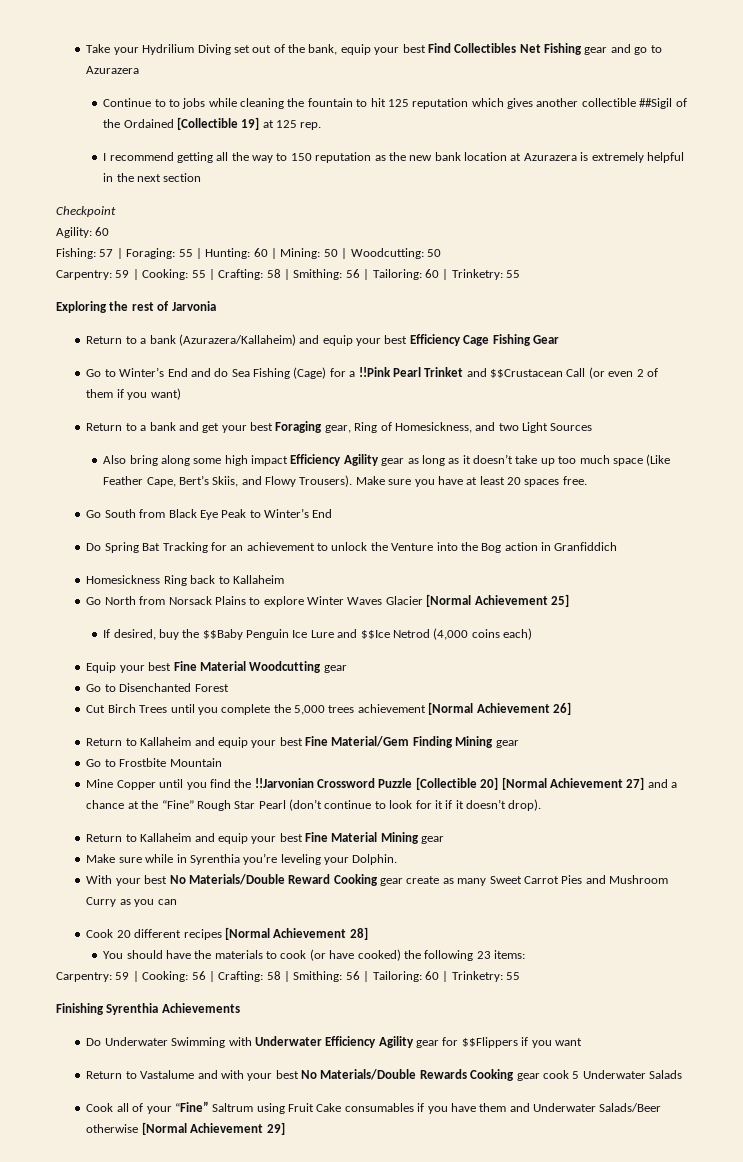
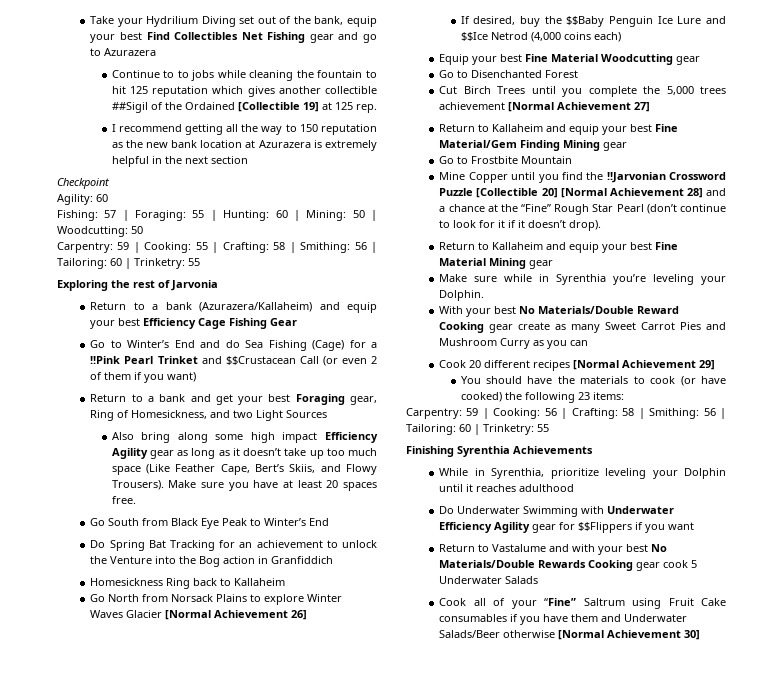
- Go North from Norsack Plains to explore Winter Waves Glacier [Normal Achievement 25]
+ Go North from Norsack Plains to explore Winter Waves Glacier [Normal Achievement 26]
- Cut Birch Trees until you complete the 5,000 trees achievement [Normal Achievement 26]
+ Cut Birch Trees until you complete the 5,000 trees achievement [Normal Achievement 27]
- Mine Copper until you find the !!Jarvonian Crossword Puzzle [Collectible 20] [Normal Achievement 27] and a chance at the “Fine” Rough Star Pearl (don’t continue to look for it if it doesn’t drop).
+ Mine Copper until you find the !!Jarvonian Crossword Puzzle [Collectible 20] [Normal Achievement 28] and a chance at the “Fine” Rough Star Pearl (don’t continue to look for it if it doesn’t drop).
- Cook 20 different recipes [Normal Achievement 28]
+ Cook 20 different recipes [Normal Achievement 29]
+ While in Syrenthia, prioritize leveling your Dolphin until it reaches adulthood
- Cook all of your “Fine” Saltrum using Fruit Cake consumables if you have them and Underwater Salads/Beer otherwise [Normal Achievement 29]
+ Cook all of your “Fine” Saltrum using Fruit Cake consumables if you have them and Underwater Salads/Beer otherwise [Normal Achievement 30]

